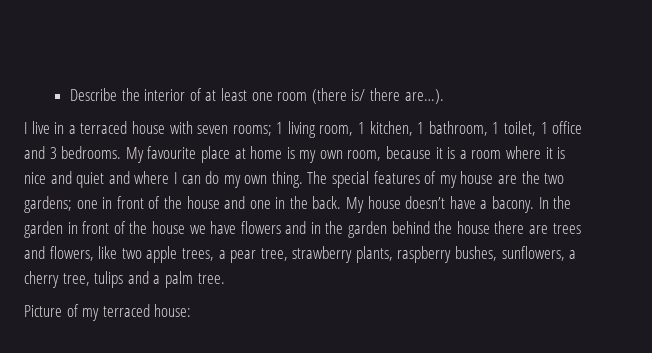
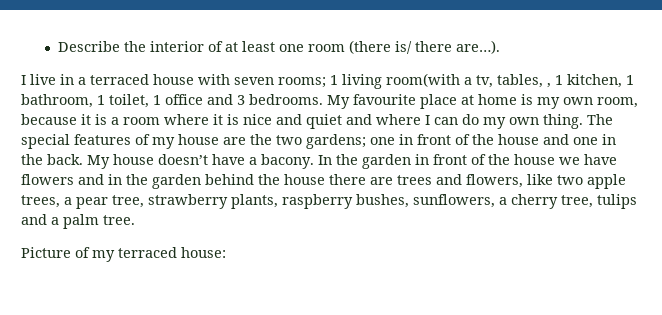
- I live in a terraced house with seven rooms; 1 living room, 1 kitchen, 1 bathroom, 1 toilet, 1 office and 3 bedrooms.
+ I live in a terraced house with seven rooms; 1 living room(with a tv, tables, , 1 kitchen, 1 bathroom, 1 toilet, 1 office and 3 bedrooms.

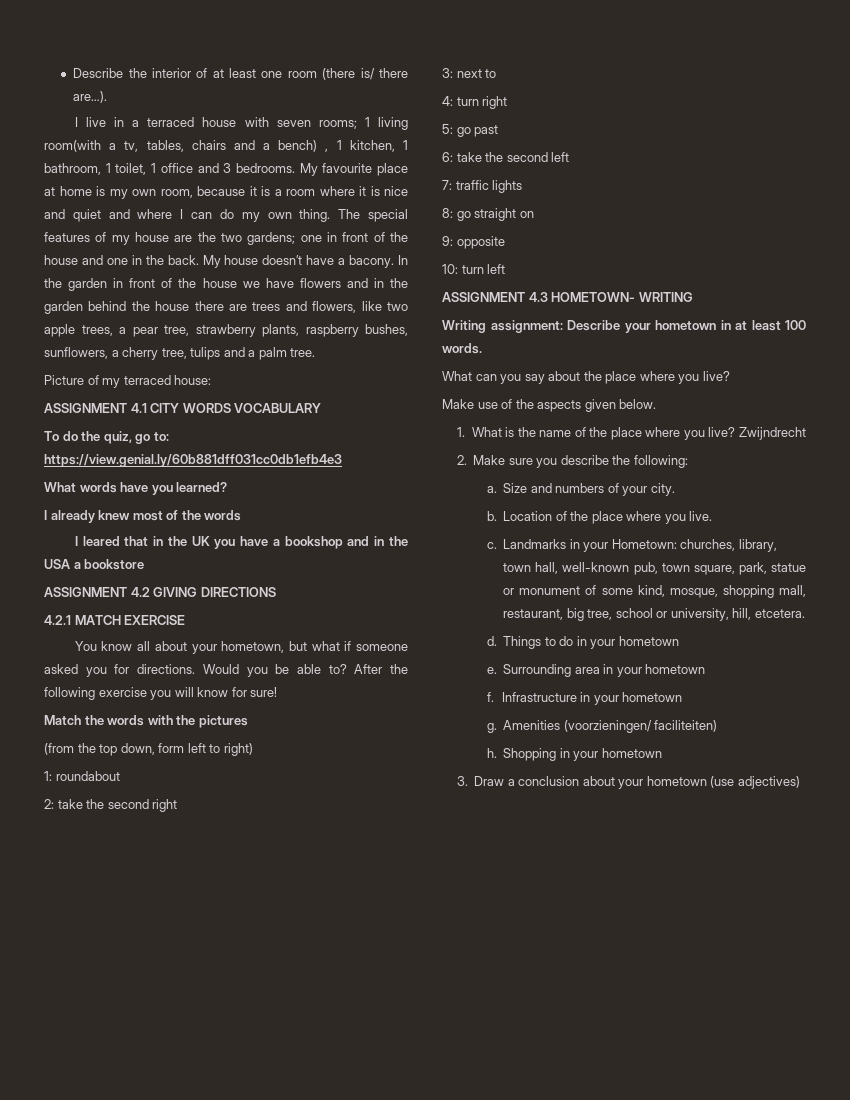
- I live in a terraced house with seven rooms; 1 living room(with a tv, tables, , 1 kitchen, 1 bathroom, 1 toilet, 1 office and 3 bedrooms.
+ I live in a terraced house with seven rooms; 1 living room(with a tv, tables, chairs and a bench) , 1 kitchen, 1 bathroom, 1 toilet, 1 office and 3 bedrooms.
+ ASSIGNMENT 4.1 CITY WORDS VOCABULARY
+ To do the quiz, go to: https://view.genial.ly/60b881dff031cc0db1efb4e3
+ What words have you learned?
+ I already knew most of the words
+ I leared that in the UK you have a bookshop and in the USA a bookstore
+ ASSIGNMENT 4.2 GIVING DIRECTIONS
+ 4.2.1 MATCH EXERCISE
+ You know all about your hometown, but what if someone asked you for directions. Would you be able to? After the following exercise you will know for sure!
+ Match the words with the pictures
+ (from the top down, form left to right)
+ 1: roundabout
+ 2: take the second right
+ 3: next to
+ 4: turn right
+ 5: go past
+ 6: take the second left
+ 7: traffic lights
+ 8: go straight on
+ 9: opposite
+ 10: turn left
+ ASSIGNMENT 4.3 HOMETOWN- WRITING
+ Writing assignment: Describe your hometown in at least 100 words.
+ What can you say about the place where you live?
+ Make use of the aspects given below.
+ 1. What is the name of the place where you live? Zwijndrecht
+ 2. Make sure you describe the following:
+ a. Size and numbers of your city.
+ b. Location of the place where you live.
+ c. Landmarks in your Hometown: churches, library, town hall, well-known pub, town square, park, statue or monument of some kind, mosque, shopping mall, restaurant, big tree, school or university, hill, etcetera.
+ d. Things to do in your hometown
+ e. Surrounding area in your hometown
+ f. Infrastructure in your hometown
+ g. Amenities (voorzieningen/ faciliteiten)
+ h. Shopping in your hometown
+ 3. Draw a conclusion about your hometown (use adjectives)

